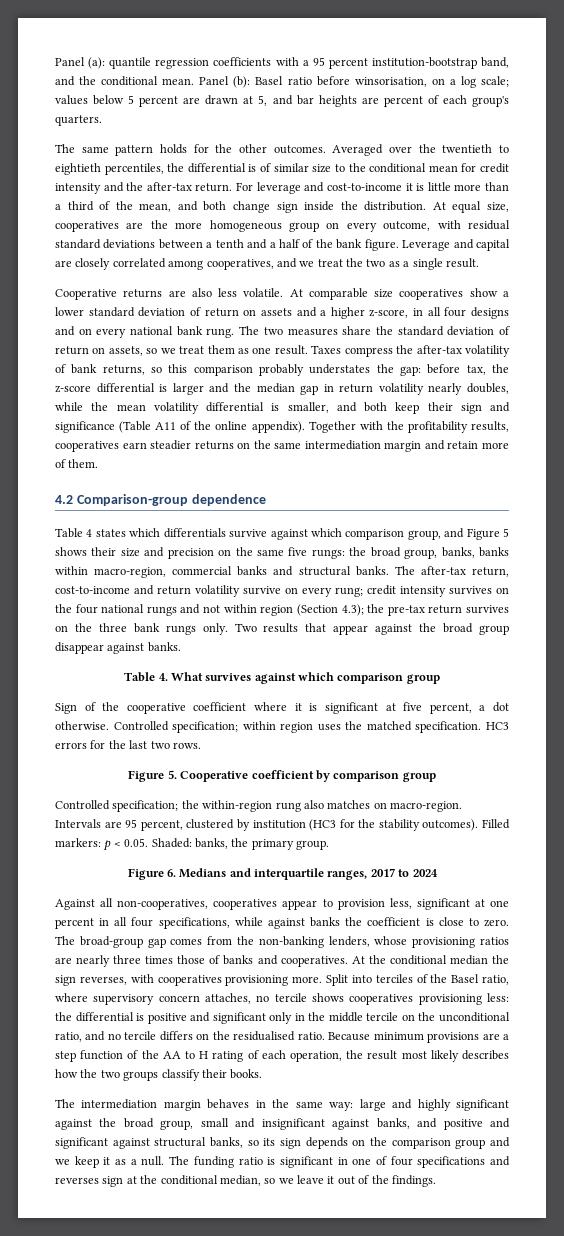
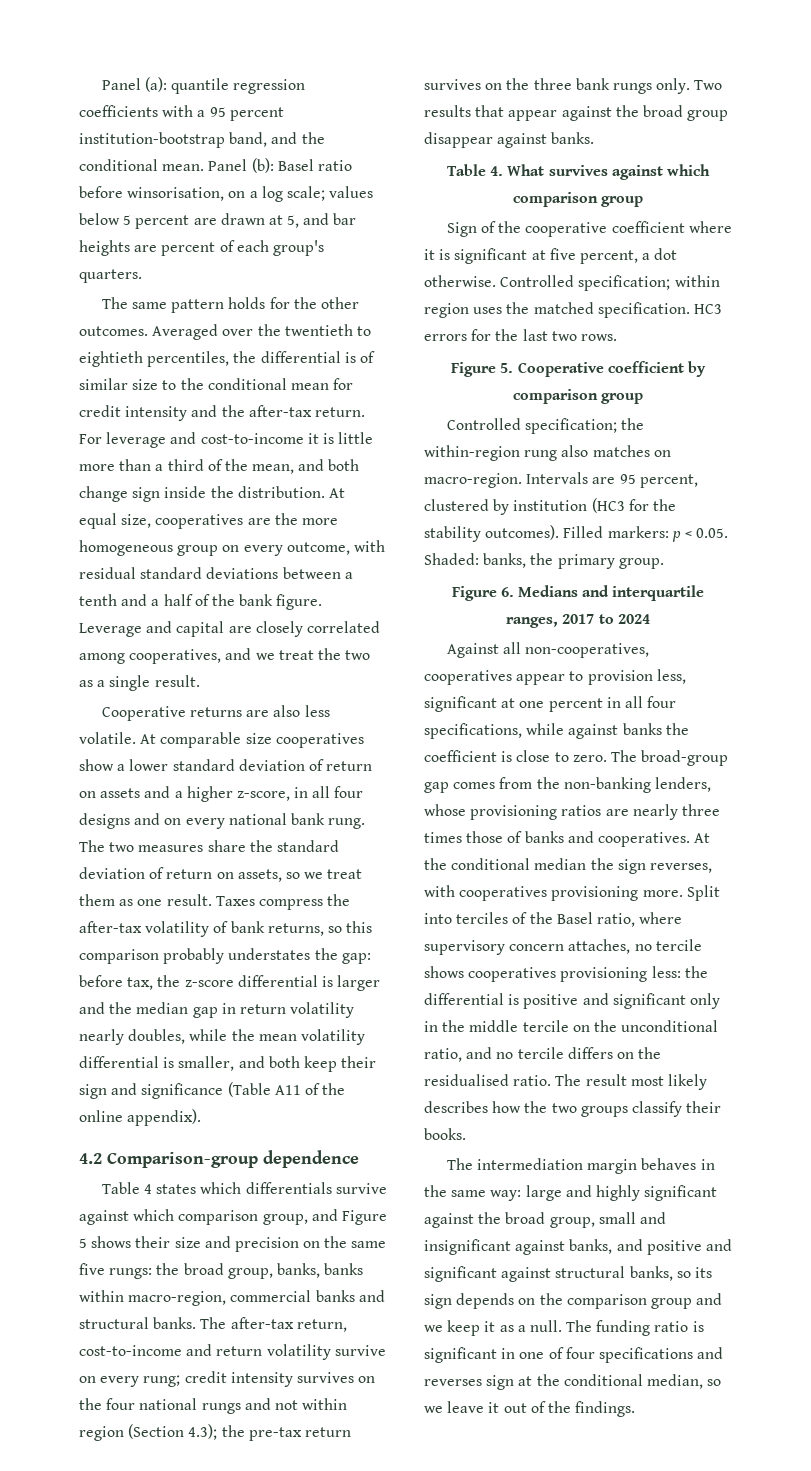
- Together with the profitability results, cooperatives earn steadier returns on the same intermediation margin and retain more of them.
- Because minimum provisions are a step function of the AA to H rating of each operation, the result most likely describes how the two groups classify their books.
+ The result most likely describes how the two groups classify their books.

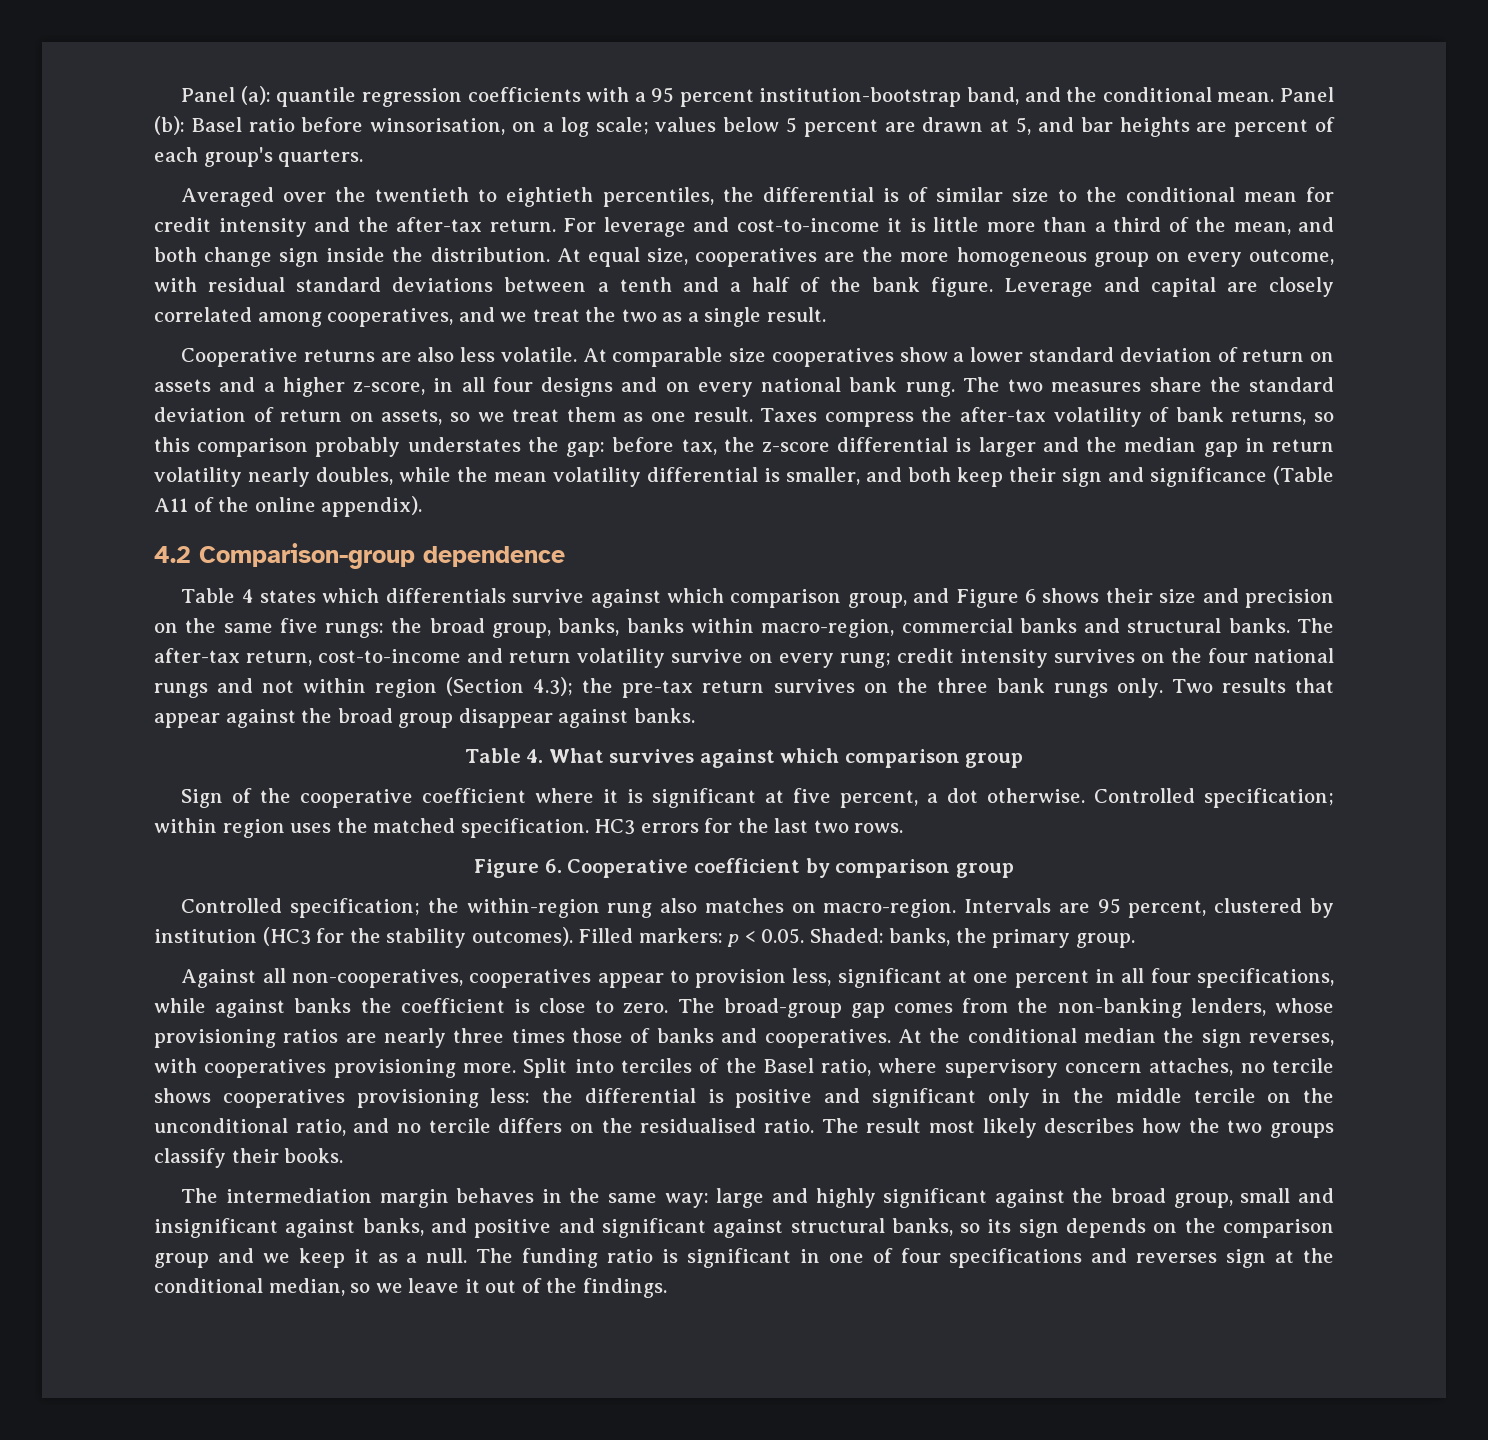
- The same pattern holds for the other outcomes.
- Table 4 states which differentials survive against which comparison group, and Figure 5 shows their size and precision on the same five rungs: the broad group, banks, banks within macro-region, commercial banks and structural banks.
+ Table 4 states which differentials survive against which comparison group, and Figure 6 shows their size and precision on the same five rungs: the broad group, banks, banks within macro-region, commercial banks and structural banks.
- Figure 5. Cooperative coefficient by comparison group
+ Figure 6. Cooperative coefficient by comparison group
- Figure 6. Medians and interquartile ranges, 2017 to 2024

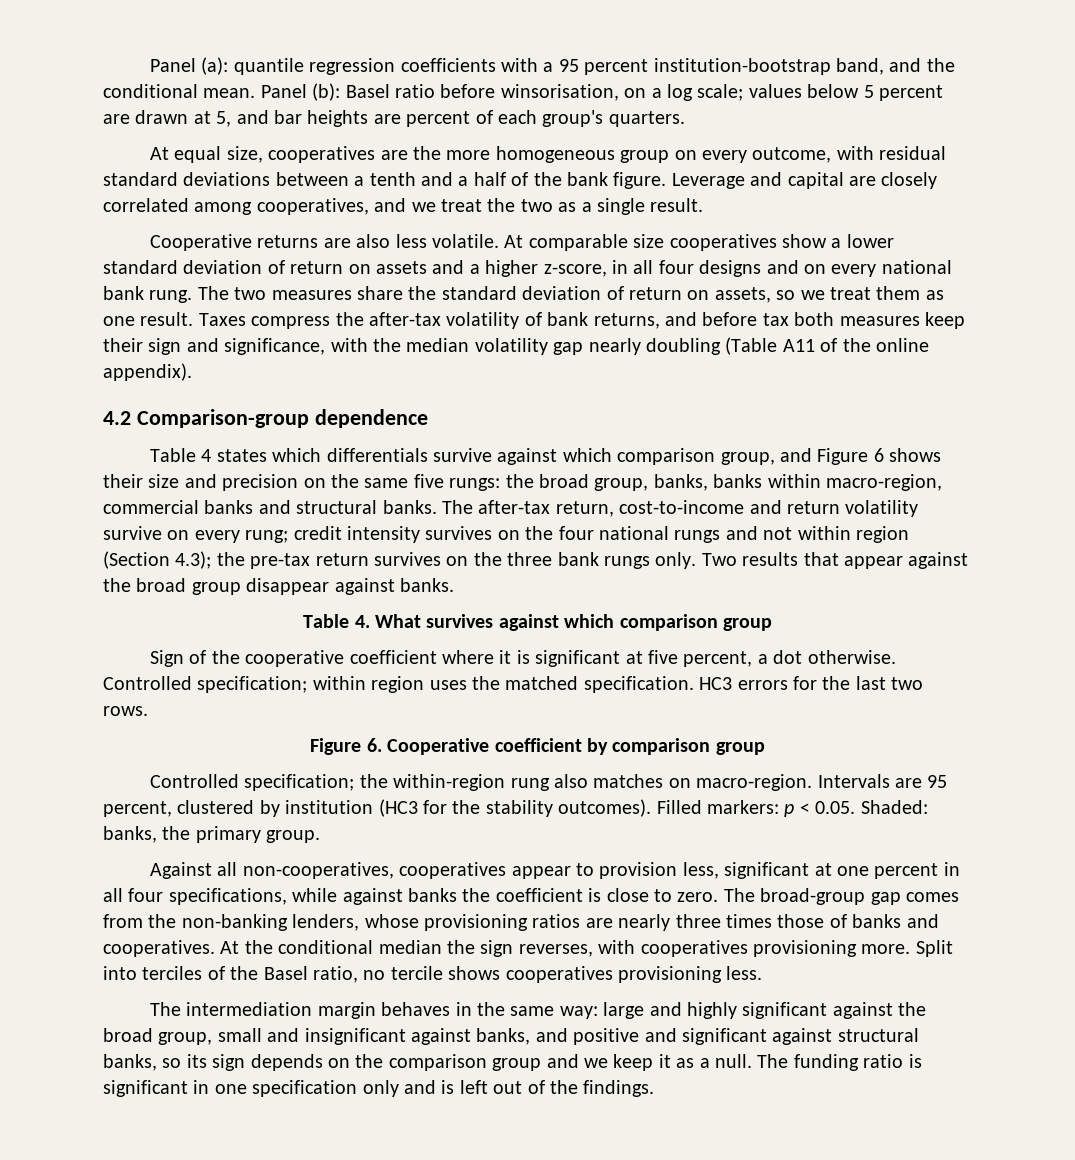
- Averaged over the twentieth to eightieth percentiles, the differential is of similar size to the conditional mean for credit intensity and the after-tax return. For leverage and cost-to-income it is little more than a third of the mean, and both change sign inside the distribution.
- Taxes compress the after-tax volatility of bank returns, so this comparison probably understates the gap: before tax, the z-score differential is larger and the median gap in return volatility nearly doubles, while the mean volatility differential is smaller, and both keep their sign and significance (Table A11 of the online appendix).
+ Taxes compress the after-tax volatility of bank returns, and before tax both measures keep their sign and significance, with the median volatility gap nearly doubling (Table A11 of the online appendix).
- Split into terciles of the Basel ratio, where supervisory concern attaches, no tercile shows cooperatives provisioning less: the differential is positive and significant only in the middle tercile on the unconditional ratio, and no tercile differs on the residualised ratio. The result most likely describes how the two groups classify their books.
+ Split into terciles of the Basel ratio, no tercile shows cooperatives provisioning less.
- The funding ratio is significant in one of four specifications and reverses sign at the conditional median, so we leave it out of the findings.
+ The funding ratio is significant in one specification only and is left out of the findings.

